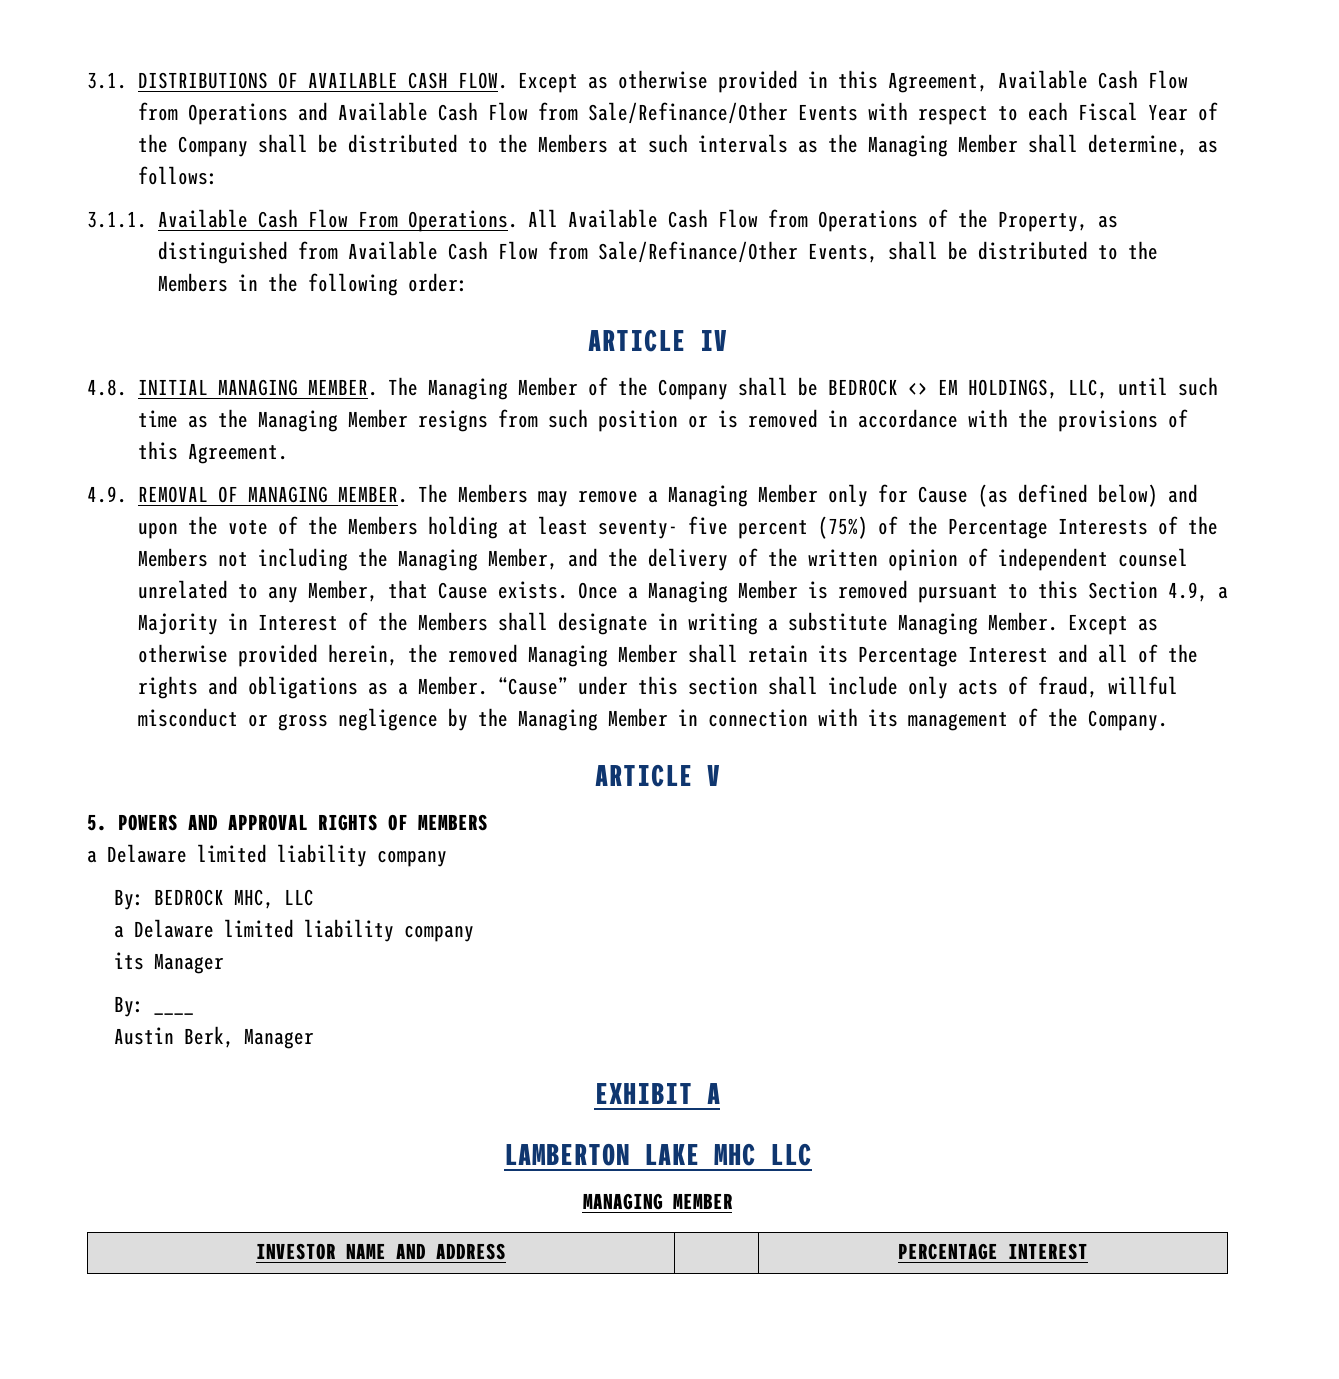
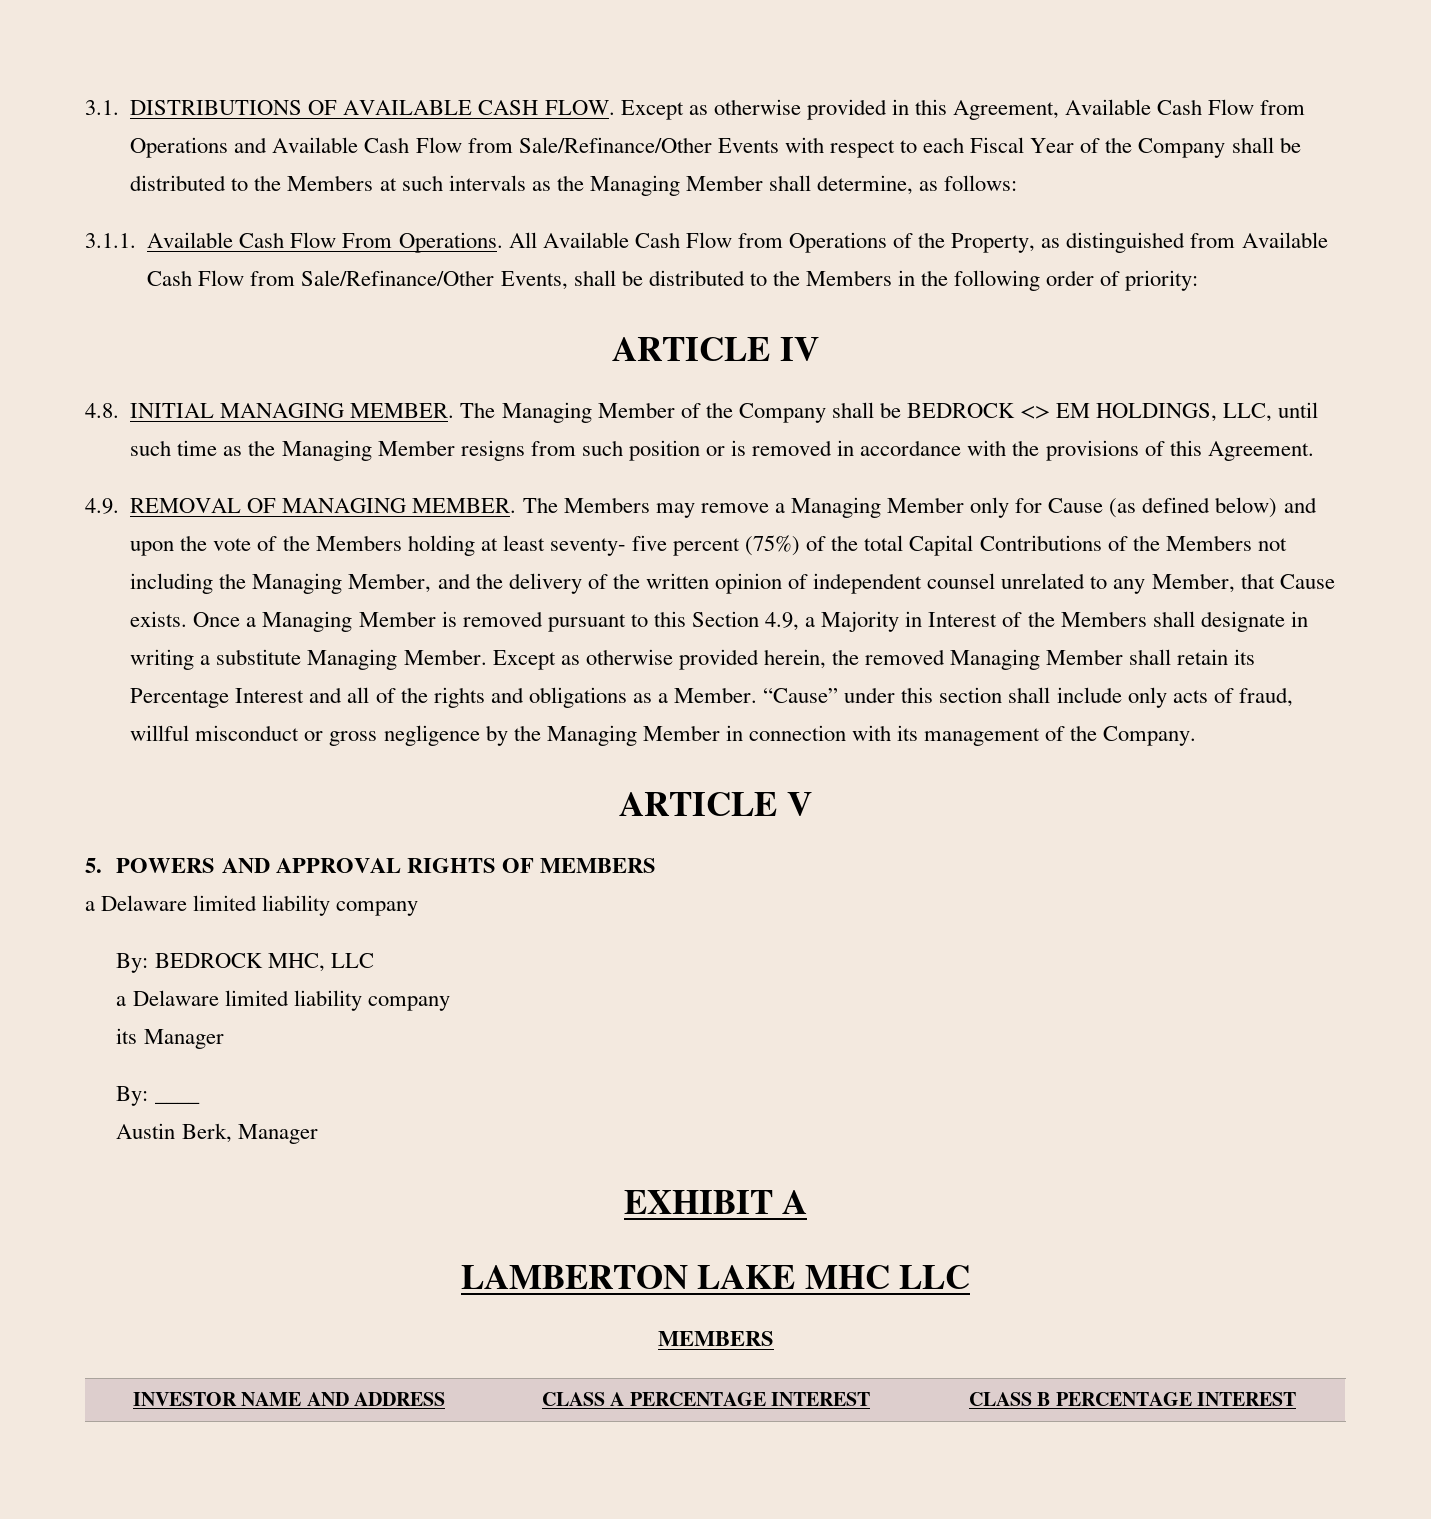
- All Available Cash Flow from Operations of the Property, as distinguished from Available Cash Flow from Sale/Refinance/Other Events, shall be distributed to the Members in the following order:
+ All Available Cash Flow from Operations of the Property, as distinguished from Available Cash Flow from Sale/Refinance/Other Events, shall be distributed to the Members in the following order of priority:
- The Members may remove a Managing Member only for Cause (as defined below) and upon the vote of the Members holding at least seventy- five percent (75%) of the Percentage Interests of the Members not including the Managing Member, and the delivery of the written opinion of independent counsel unrelated to any Member, that Cause exists.
+ The Members may remove a Managing Member only for Cause (as defined below) and upon the vote of the Members holding at least seventy- five percent (75%) of the total Capital Contributions of the Members not including the Managing Member, and the delivery of the written opinion of independent counsel unrelated to any Member, that Cause exists.
  LAMBERTON LAKE MHC LLC
- MANAGING MEMBER
+ MEMBERS
- INVESTOR NAME AND ADDRESS | | PERCENTAGE INTEREST
+ INVESTOR NAME AND ADDRESS | CLASS A PERCENTAGE INTEREST | CLASS B PERCENTAGE INTEREST

